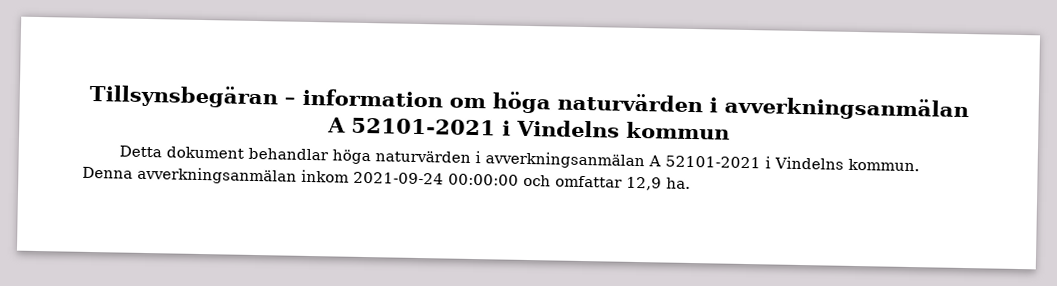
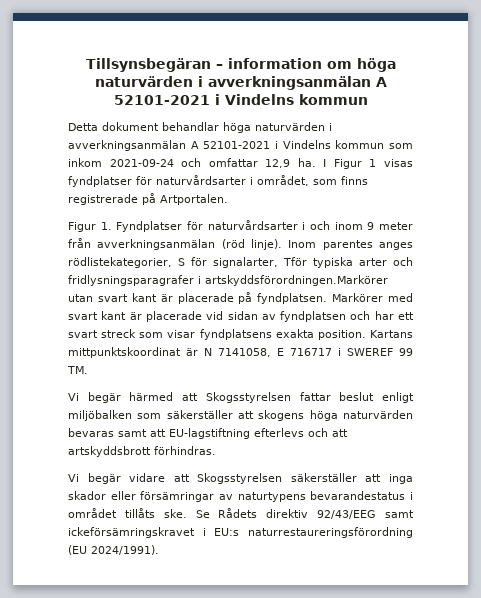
- Detta dokument behandlar höga naturvärden i avverkningsanmälan A 52101-2021 i Vindelns kommun. Denna avverkningsanmälan inkom 2021-09-24 00:00:00 och omfattar 12,9 ha.
+ Detta dokument behandlar höga naturvärden i avverkningsanmälan A 52101-2021 i Vindelns kommun som inkom 2021-09-24 och omfattar 12,9 ha.
+ I Figur 1 visas fyndplatser för naturvårdsarter i området, som finns registrerade på Artportalen.
+ Figur 1. Fyndplatser för naturvårdsarter i och inom 9 meter från avverkningsanmälan (röd linje). Inom parentes anges rödlistekategorier, S för signalarter, Tför typiska arter och fridlysningsparagrafer i artskyddsförordningen.Markörer utan svart kant är placerade på fyndplatsen. Markörer med svart kant är placerade vid sidan av fyndplatsen och har ett svart streck som visar fyndplatsens exakta position. Kartans mittpunktskoordinat är N 7141058, E 716717 i SWEREF 99 TM.
+ Vi begär härmed att Skogsstyrelsen fattar beslut enligt miljöbalken som säkerställer att skogens höga naturvärden bevaras samt att EU-lagstiftning efterlevs och att artskyddsbrott förhindras.
+ Vi begär vidare att Skogsstyrelsen säkerställer att inga skador eller försämringar av naturtypens bevarandestatus i området tillåts ske. Se Rådets direktiv 92/43/EEG samt ickeförsämringskravet i EU:s naturrestaureringsförordning (EU 2024/1991).

